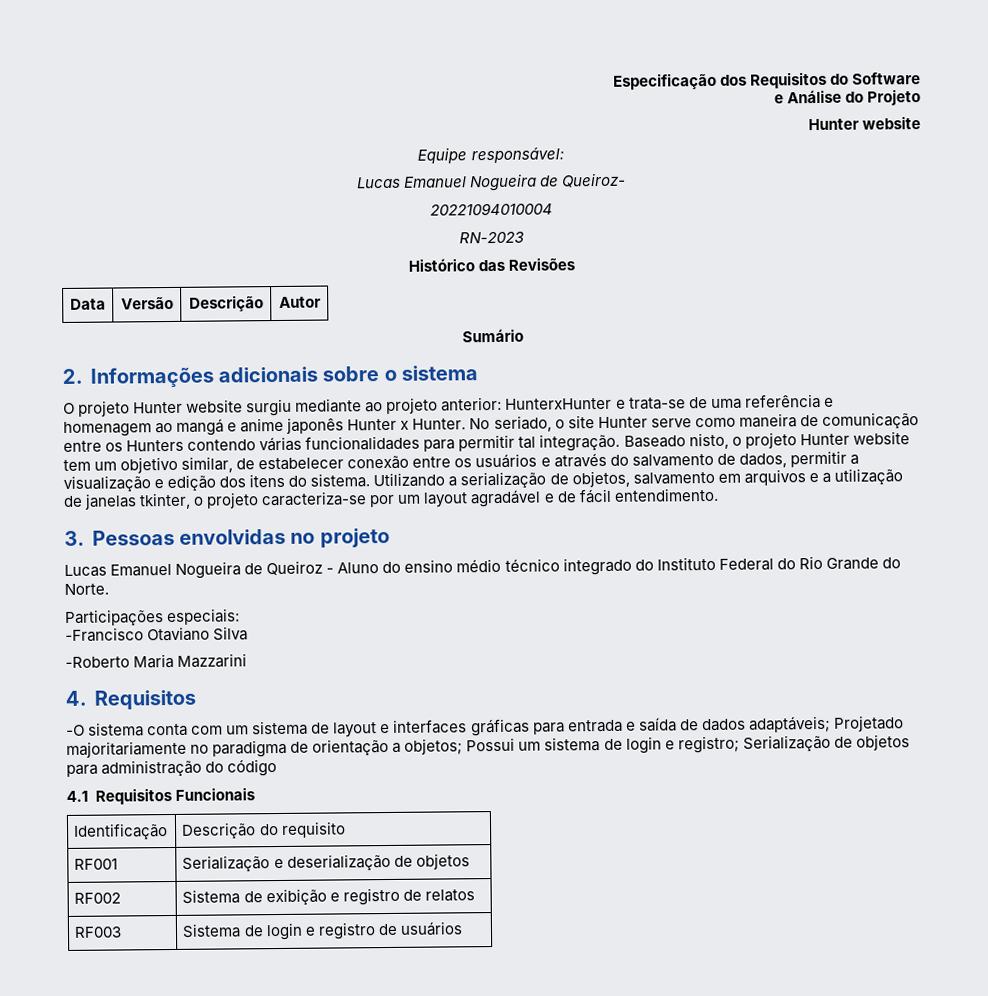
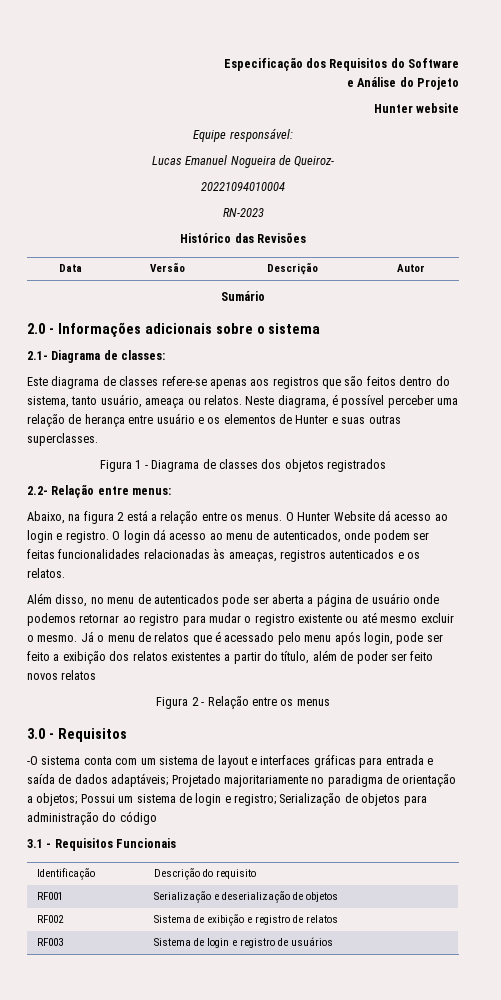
- 2. Informações adicionais sobre o sistema
+ 2.0 - Informações adicionais sobre o sistema
- O projeto Hunter website surgiu mediante ao projeto anterior: HunterxHunter e trata-se de uma referência e homenagem ao mangá e anime japonês Hunter x Hunter. No seriado, o site Hunter serve como maneira de comunicação entre os Hunters contendo várias funcionalidades para permitir tal integração. Baseado nisto, o projeto Hunter website tem um objetivo similar, de estabelecer conexão entre os usuários e através do salvamento de dados, permitir a visualização e edição dos itens do sistema. Utilizando a serialização de objetos, salvamento em arquivos e a utilização de janelas tkinter, o projeto caracteriza-se por um layout agradável e de fácil entendimento.
- 3. Pessoas envolvidas no projeto
- Lucas Emanuel Nogueira de Queiroz - Aluno do ensino médio técnico integrado do Instituto Federal do Rio Grande do Norte.
- Participações especiais:
- -Francisco Otaviano Silva
- -Roberto Maria Mazzarini
- 4. Requisitos
+ 2.1- Diagrama de classes:
+ Este diagrama de classes refere-se apenas aos registros que são feitos dentro do sistema, tanto usuário, ameaça ou relatos. Neste diagrama, é possível perceber uma relação de herança entre usuário e os elementos de Hunter e suas outras superclasses.
+ Figura 1 - Diagrama de classes dos objetos registrados
+ 2.2- Relação entre menus:
+ Abaixo, na figura 2 está a relação entre os menus. O Hunter Website dá acesso ao login e registro. O login dá acesso ao menu de autenticados, onde podem ser feitas funcionalidades relacionadas às ameaças, registros autenticados e os relatos.
+ Além disso, no menu de autenticados pode ser aberta a página de usuário onde podemos retornar ao registro para mudar o registro existente ou até mesmo excluir o mesmo. Já o menu de relatos que é acessado pelo menu após login, pode ser feito a exibição dos relatos existentes a partir do título, além de poder ser feito novos relatos
+ Figura 2 - Relação entre os menus
+ 3.0 - Requisitos
- 4.1 Requisitos Funcionais
+ 3.1 - Requisitos Funcionais

